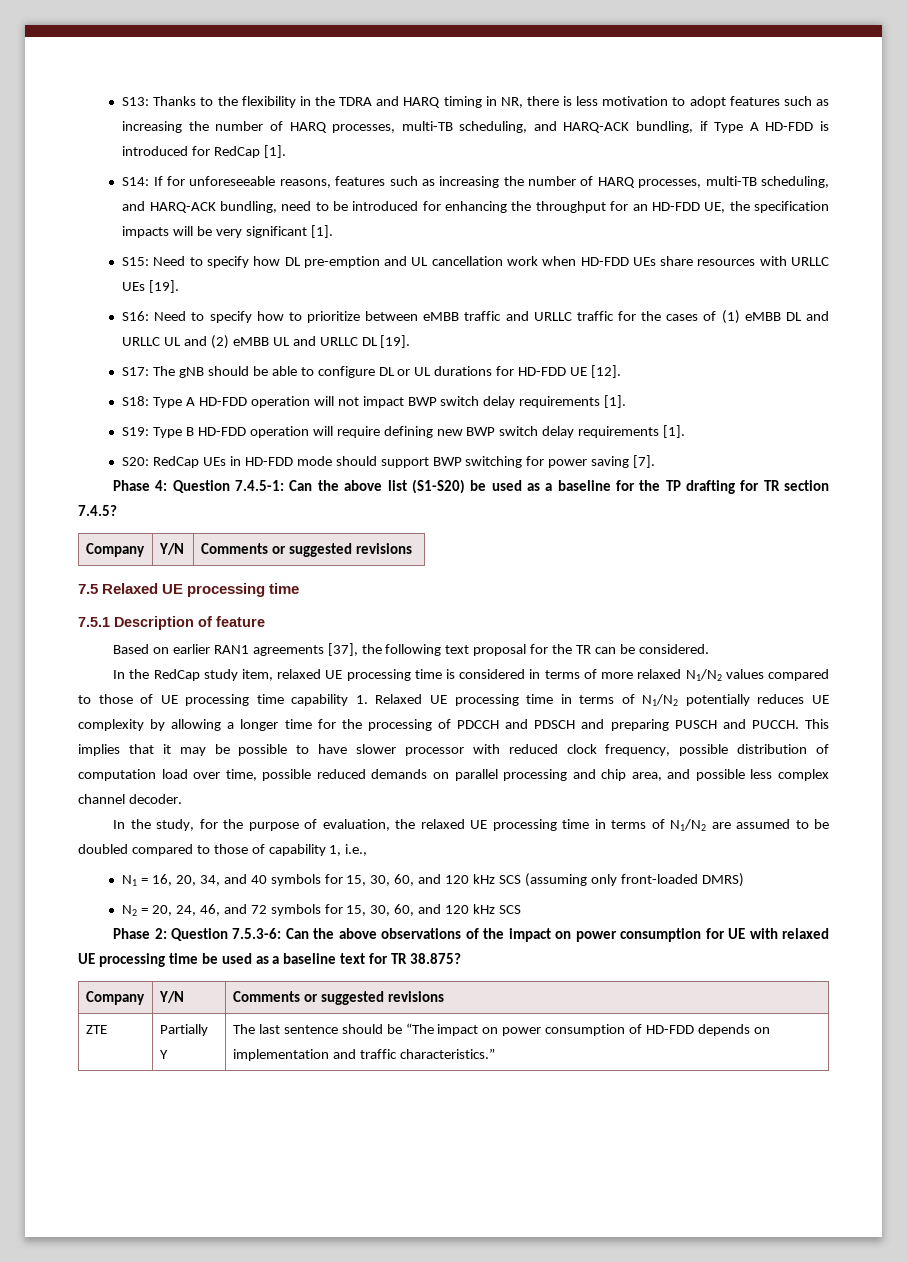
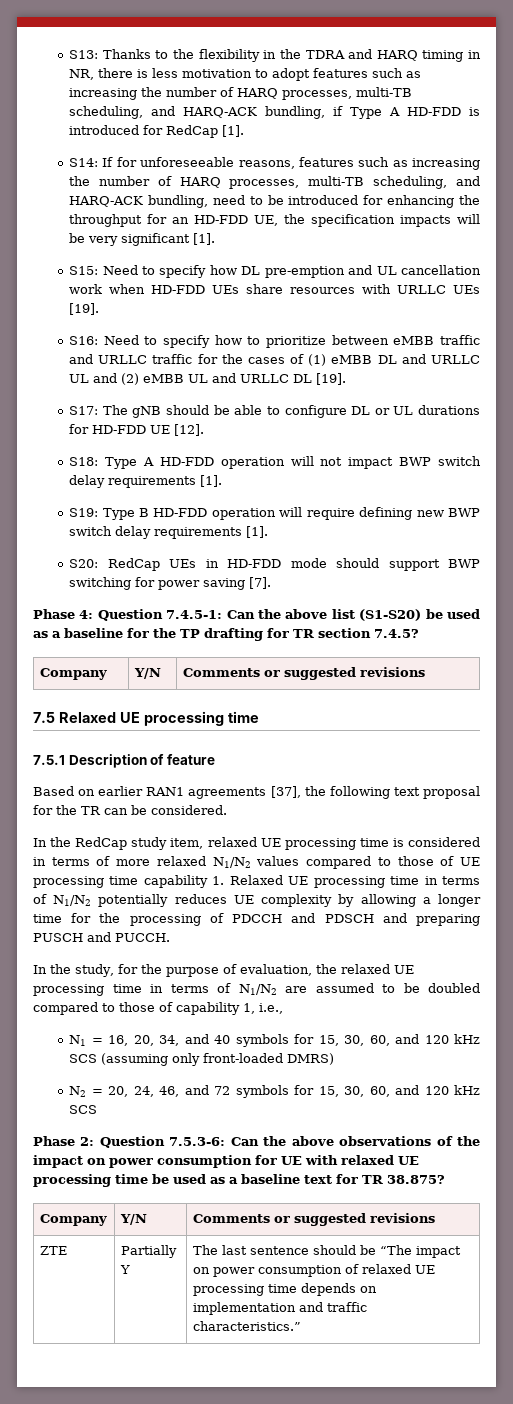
- This implies that it may be possible to have slower processor with reduced clock frequency, possible distribution of computation load over time, possible reduced demands on parallel processing and chip area, and possible less complex channel decoder.
- ZTE | Partially Y | The last sentence should be “The impact on power consumption of HD-FDD depends on implementation and traffic characteristics.”
+ ZTE | Partially Y | The last sentence should be “The impact on power consumption of relaxed UE processing time depends on implementation and traffic characteristics.”

